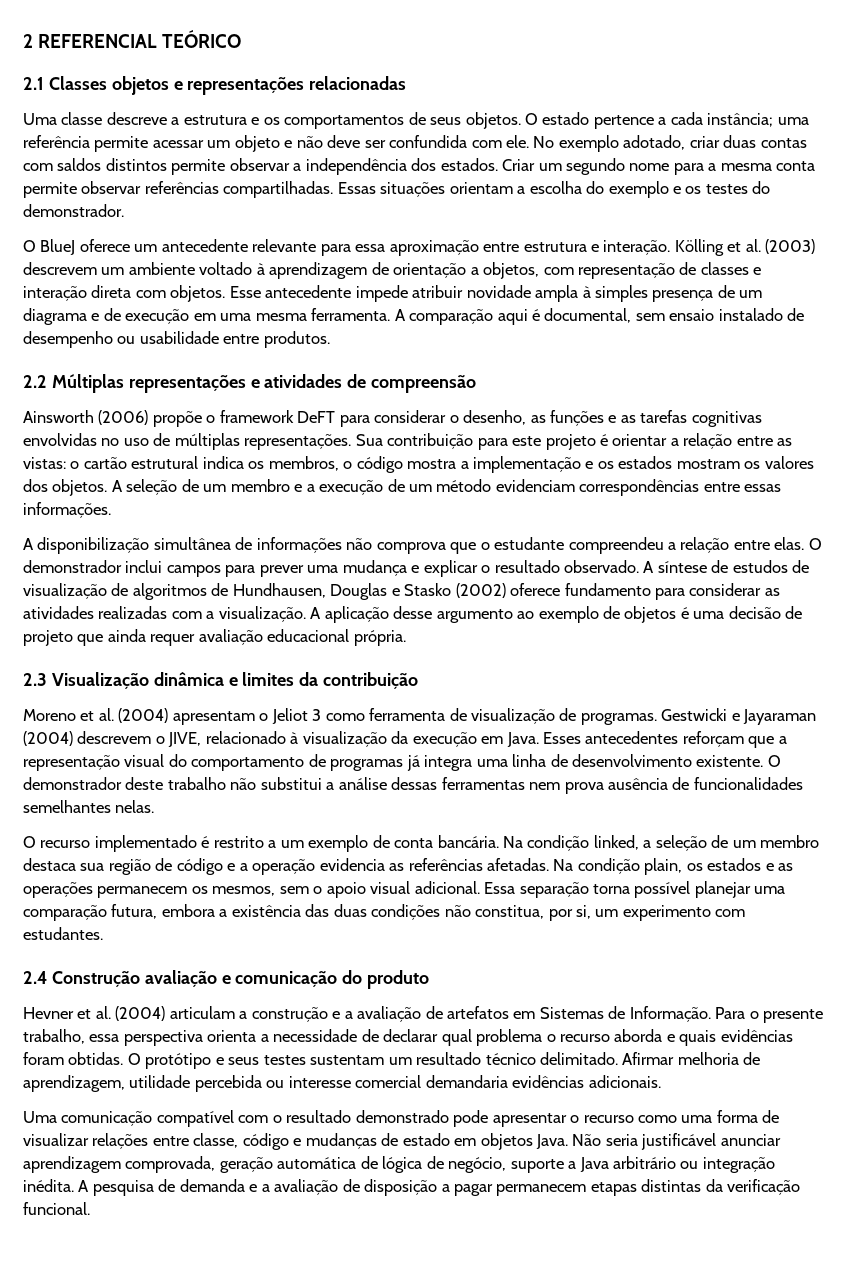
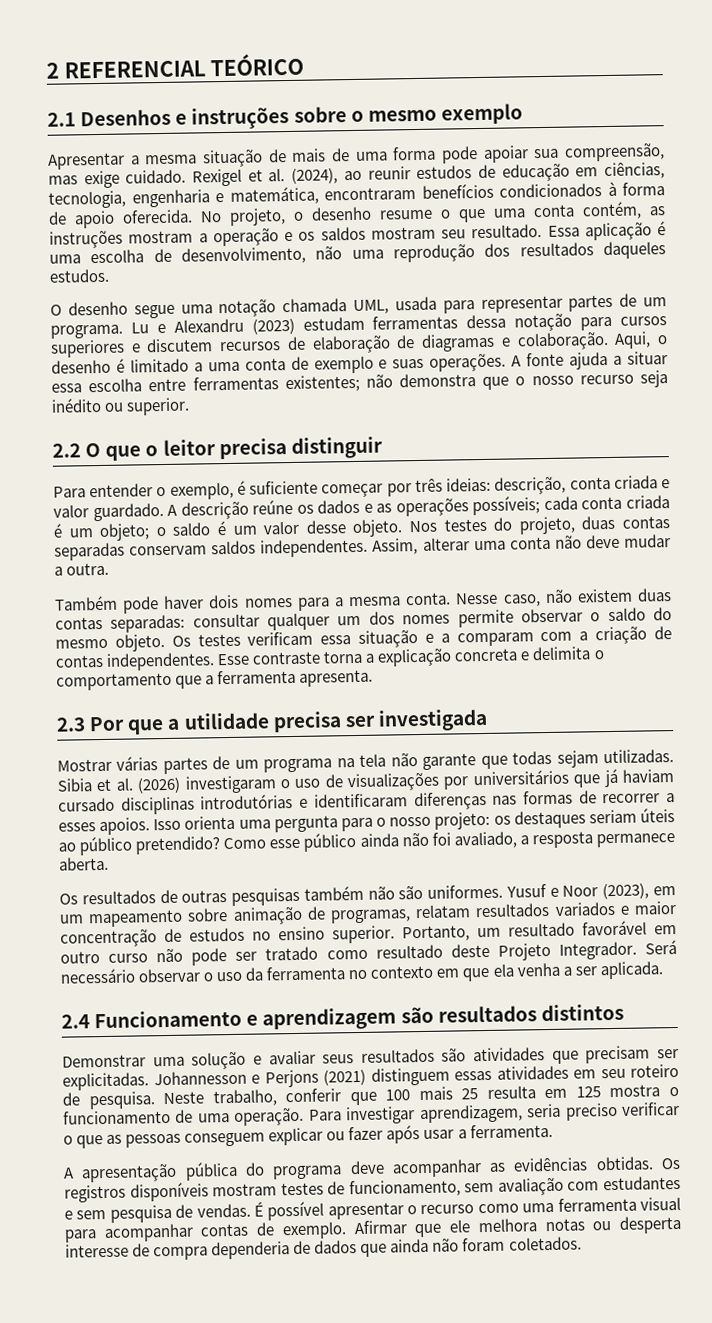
- 2.1 Classes objetos e representações relacionadas
- Uma classe descreve a estrutura e os comportamentos de seus objetos. O estado pertence a cada instância; uma referência permite acessar um objeto e não deve ser confundida com ele. No exemplo adotado, criar duas contas com saldos distintos permite observar a independência dos estados. Criar um segundo nome para a mesma conta permite observar referências compartilhadas. Essas situações orientam a escolha do exemplo e os testes do demonstrador.
- O BlueJ oferece um antecedente relevante para essa aproximação entre estrutura e interação. Kölling et al. (2003) descrevem um ambiente voltado à aprendizagem de orientação a objetos, com representação de classes e interação direta com objetos. Esse antecedente impede atribuir novidade ampla à simples presença de um diagrama e de execução em uma mesma ferramenta. A comparação aqui é documental, sem ensaio instalado de desempenho ou usabilidade entre produtos.
- 2.2 Múltiplas representações e atividades de compreensão
- Ainsworth (2006) propõe o framework DeFT para considerar o desenho, as funções e as tarefas cognitivas envolvidas no uso de múltiplas representações. Sua contribuição para este projeto é orientar a relação entre as vistas: o cartão estrutural indica os membros, o código mostra a implementação e os estados mostram os valores dos objetos. A seleção de um membro e a execução de um método evidenciam correspondências entre essas informações.
- A disponibilização simultânea de informações não comprova que o estudante compreendeu a relação entre elas. O demonstrador inclui campos para prever uma mudança e explicar o resultado observado. A síntese de estudos de visualização de algoritmos de Hundhausen, Douglas e Stasko (2002) oferece fundamento para considerar as atividades realizadas com a visualização. A aplicação desse argumento ao exemplo de objetos é uma decisão de projeto que ainda requer avaliação educacional própria.
- 2.3 Visualização dinâmica e limites da contribuição
- Moreno et al. (2004) apresentam o Jeliot 3 como ferramenta de visualização de programas. Gestwicki e Jayaraman (2004) descrevem o JIVE, relacionado à visualização da execução em Java. Esses antecedentes reforçam que a representação visual do comportamento de programas já integra uma linha de desenvolvimento existente. O demonstrador deste trabalho não substitui a análise dessas ferramentas nem prova ausência de funcionalidades semelhantes nelas.
- O recurso implementado é restrito a um exemplo de conta bancária. Na condição linked, a seleção de um membro destaca sua região de código e a operação evidencia as referências afetadas. Na condição plain, os estados e as operações permanecem os mesmos, sem o apoio visual adicional. Essa separação torna possível planejar uma comparação futura, embora a existência das duas condições não constitua, por si, um experimento com estudantes.
- 2.4 Construção avaliação e comunicação do produto
- Hevner et al. (2004) articulam a construção e a avaliação de artefatos em Sistemas de Informação. Para o presente trabalho, essa perspectiva orienta a necessidade de declarar qual problema o recurso aborda e quais evidências foram obtidas. O protótipo e seus testes sustentam um resultado técnico delimitado. Afirmar melhoria de aprendizagem, utilidade percebida ou interesse comercial demandaria evidências adicionais.
- Uma comunicação compatível com o resultado demonstrado pode apresentar o recurso como uma forma de visualizar relações entre classe, código e mudanças de estado em objetos Java. Não seria justificável anunciar aprendizagem comprovada, geração automática de lógica de negócio, suporte a Java arbitrário ou integração inédita. A pesquisa de demanda e a avaliação de disposição a pagar permanecem etapas distintas da verificação funcional.
+ 2.1 Desenhos e instruções sobre o mesmo exemplo
+ Apresentar a mesma situação de mais de uma forma pode apoiar sua compreensão, mas exige cuidado. Rexigel et al. (2024), ao reunir estudos de educação em ciências, tecnologia, engenharia e matemática, encontraram benefícios condicionados à forma de apoio oferecida. No projeto, o desenho resume o que uma conta contém, as instruções mostram a operação e os saldos mostram seu resultado. Essa aplicação é uma escolha de desenvolvimento, não uma reprodução dos resultados daqueles estudos.
+ O desenho segue uma notação chamada UML, usada para representar partes de um programa. Lu e Alexandru (2023) estudam ferramentas dessa notação para cursos superiores e discutem recursos de elaboração de diagramas e colaboração. Aqui, o desenho é limitado a uma conta de exemplo e suas operações. A fonte ajuda a situar essa escolha entre ferramentas existentes; não demonstra que o nosso recurso seja inédito ou superior.
+ 2.2 O que o leitor precisa distinguir
+ Para entender o exemplo, é suficiente começar por três ideias: descrição, conta criada e valor guardado. A descrição reúne os dados e as operações possíveis; cada conta criada é um objeto; o saldo é um valor desse objeto. Nos testes do projeto, duas contas separadas conservam saldos independentes. Assim, alterar uma conta não deve mudar a outra.
+ Também pode haver dois nomes para a mesma conta. Nesse caso, não existem duas contas separadas: consultar qualquer um dos nomes permite observar o saldo do mesmo objeto. Os testes verificam essa situação e a comparam com a criação de contas independentes. Esse contraste torna a explicação concreta e delimita o comportamento que a ferramenta apresenta.
+ 2.3 Por que a utilidade precisa ser investigada
+ Mostrar várias partes de um programa na tela não garante que todas sejam utilizadas. Sibia et al. (2026) investigaram o uso de visualizações por universitários que já haviam cursado disciplinas introdutórias e identificaram diferenças nas formas de recorrer a esses apoios. Isso orienta uma pergunta para o nosso projeto: os destaques seriam úteis ao público pretendido? Como esse público ainda não foi avaliado, a resposta permanece aberta.
+ Os resultados de outras pesquisas também não são uniformes. Yusuf e Noor (2023), em um mapeamento sobre animação de programas, relatam resultados variados e maior concentração de estudos no ensino superior. Portanto, um resultado favorável em outro curso não pode ser tratado como resultado deste Projeto Integrador. Será necessário observar o uso da ferramenta no contexto em que ela venha a ser aplicada.
+ 2.4 Funcionamento e aprendizagem são resultados distintos
+ Demonstrar uma solução e avaliar seus resultados são atividades que precisam ser explicitadas. Johannesson e Perjons (2021) distinguem essas atividades em seu roteiro de pesquisa. Neste trabalho, conferir que 100 mais 25 resulta em 125 mostra o funcionamento de uma operação. Para investigar aprendizagem, seria preciso verificar o que as pessoas conseguem explicar ou fazer após usar a ferramenta.
+ A apresentação pública do programa deve acompanhar as evidências obtidas. Os registros disponíveis mostram testes de funcionamento, sem avaliação com estudantes e sem pesquisa de vendas. É possível apresentar o recurso como uma ferramenta visual para acompanhar contas de exemplo. Afirmar que ele melhora notas ou desperta interesse de compra dependeria de dados que ainda não foram coletados.

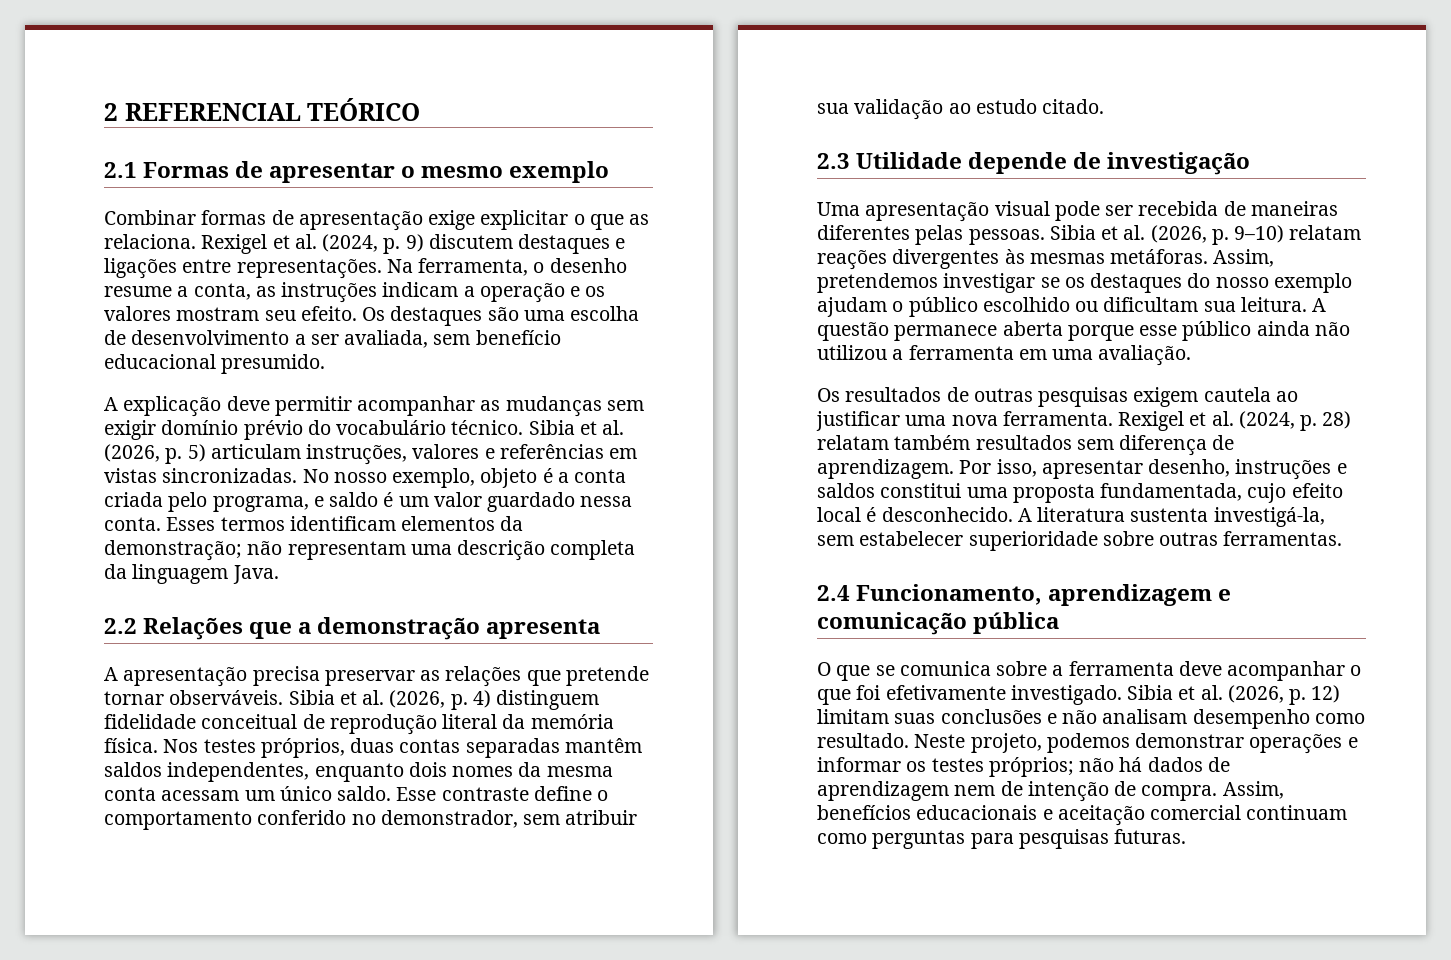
- 2.1 Desenhos e instruções sobre o mesmo exemplo
+ 2.1 Formas de apresentar o mesmo exemplo
- Apresentar a mesma situação de mais de uma forma pode apoiar sua compreensão, mas exige cuidado. Rexigel et al. (2024), ao reunir estudos de educação em ciências, tecnologia, engenharia e matemática, encontraram benefícios condicionados à forma de apoio oferecida. No projeto, o desenho resume o que uma conta contém, as instruções mostram a operação e os saldos mostram seu resultado. Essa aplicação é uma escolha de desenvolvimento, não uma reprodução dos resultados daqueles estudos.
- O desenho segue uma notação chamada UML, usada para representar partes de um programa. Lu e Alexandru (2023) estudam ferramentas dessa notação para cursos superiores e discutem recursos de elaboração de diagramas e colaboração. Aqui, o desenho é limitado a uma conta de exemplo e suas operações. A fonte ajuda a situar essa escolha entre ferramentas existentes; não demonstra que o nosso recurso seja inédito ou superior.
- 2.2 O que o leitor precisa distinguir
- Para entender o exemplo, é suficiente começar por três ideias: descrição, conta criada e valor guardado. A descrição reúne os dados e as operações possíveis; cada conta criada é um objeto; o saldo é um valor desse objeto. Nos testes do projeto, duas contas separadas conservam saldos independentes. Assim, alterar uma conta não deve mudar a outra.
- Também pode haver dois nomes para a mesma conta. Nesse caso, não existem duas contas separadas: consultar qualquer um dos nomes permite observar o saldo do mesmo objeto. Os testes verificam essa situação e a comparam com a criação de contas independentes. Esse contraste torna a explicação concreta e delimita o comportamento que a ferramenta apresenta.
- 2.3 Por que a utilidade precisa ser investigada
- Mostrar várias partes de um programa na tela não garante que todas sejam utilizadas. Sibia et al. (2026) investigaram o uso de visualizações por universitários que já haviam cursado disciplinas introdutórias e identificaram diferenças nas formas de recorrer a esses apoios. Isso orienta uma pergunta para o nosso projeto: os destaques seriam úteis ao público pretendido? Como esse público ainda não foi avaliado, a resposta permanece aberta.
+ Combinar formas de apresentação exige explicitar o que as relaciona. Rexigel et al. (2024, p. 9) discutem destaques e ligações entre representações. Na ferramenta, o desenho resume a conta, as instruções indicam a operação e os valores mostram seu efeito. Os destaques são uma escolha de desenvolvimento a ser avaliada, sem benefício educacional presumido.
+ A explicação deve permitir acompanhar as mudanças sem exigir domínio prévio do vocabulário técnico. Sibia et al. (2026, p. 5) articulam instruções, valores e referências em vistas sincronizadas. No nosso exemplo, objeto é a conta criada pelo programa, e saldo é um valor guardado nessa conta. Esses termos identificam elementos da demonstração; não representam uma descrição completa da linguagem Java.
+ 2.2 Relações que a demonstração apresenta
+ A apresentação precisa preservar as relações que pretende tornar observáveis. Sibia et al. (2026, p. 4) distinguem fidelidade conceitual de reprodução literal da memória física. Nos testes próprios, duas contas separadas mantêm saldos independentes, enquanto dois nomes da mesma conta acessam um único saldo. Esse contraste define o comportamento conferido no demonstrador, sem atribuir sua validação ao estudo citado.
+ 2.3 Utilidade depende de investigação
+ Uma apresentação visual pode ser recebida de maneiras diferentes pelas pessoas. Sibia et al. (2026, p. 9–10) relatam reações divergentes às mesmas metáforas. Assim, pretendemos investigar se os destaques do nosso exemplo ajudam o público escolhido ou dificultam sua leitura. A questão permanece aberta porque esse público ainda não utilizou a ferramenta em uma avaliação.
- Os resultados de outras pesquisas também não são uniformes. Yusuf e Noor (2023), em um mapeamento sobre animação de programas, relatam resultados variados e maior concentração de estudos no ensino superior. Portanto, um resultado favorável em outro curso não pode ser tratado como resultado deste Projeto Integrador. Será necessário observar o uso da ferramenta no contexto em que ela venha a ser aplicada.
- 2.4 Funcionamento e aprendizagem são resultados distintos
- Demonstrar uma solução e avaliar seus resultados são atividades que precisam ser explicitadas. Johannesson e Perjons (2021) distinguem essas atividades em seu roteiro de pesquisa. Neste trabalho, conferir que 100 mais 25 resulta em 125 mostra o funcionamento de uma operação. Para investigar aprendizagem, seria preciso verificar o que as pessoas conseguem explicar ou fazer após usar a ferramenta.
- A apresentação pública do programa deve acompanhar as evidências obtidas. Os registros disponíveis mostram testes de funcionamento, sem avaliação com estudantes e sem pesquisa de vendas. É possível apresentar o recurso como uma ferramenta visual para acompanhar contas de exemplo. Afirmar que ele melhora notas ou desperta interesse de compra dependeria de dados que ainda não foram coletados.
+ Os resultados de outras pesquisas exigem cautela ao justificar uma nova ferramenta. Rexigel et al. (2024, p. 28) relatam também resultados sem diferença de aprendizagem. Por isso, apresentar desenho, instruções e saldos constitui uma proposta fundamentada, cujo efeito local é desconhecido. A literatura sustenta investigá-la, sem estabelecer superioridade sobre outras ferramentas.
+ 2.4 Funcionamento, aprendizagem e comunicação pública
+ O que se comunica sobre a ferramenta deve acompanhar o que foi efetivamente investigado. Sibia et al. (2026, p. 12) limitam suas conclusões e não analisam desempenho como resultado. Neste projeto, podemos demonstrar operações e informar os testes próprios; não há dados de aprendizagem nem de intenção de compra. Assim, benefícios educacionais e aceitação comercial continuam como perguntas para pesquisas futuras.

